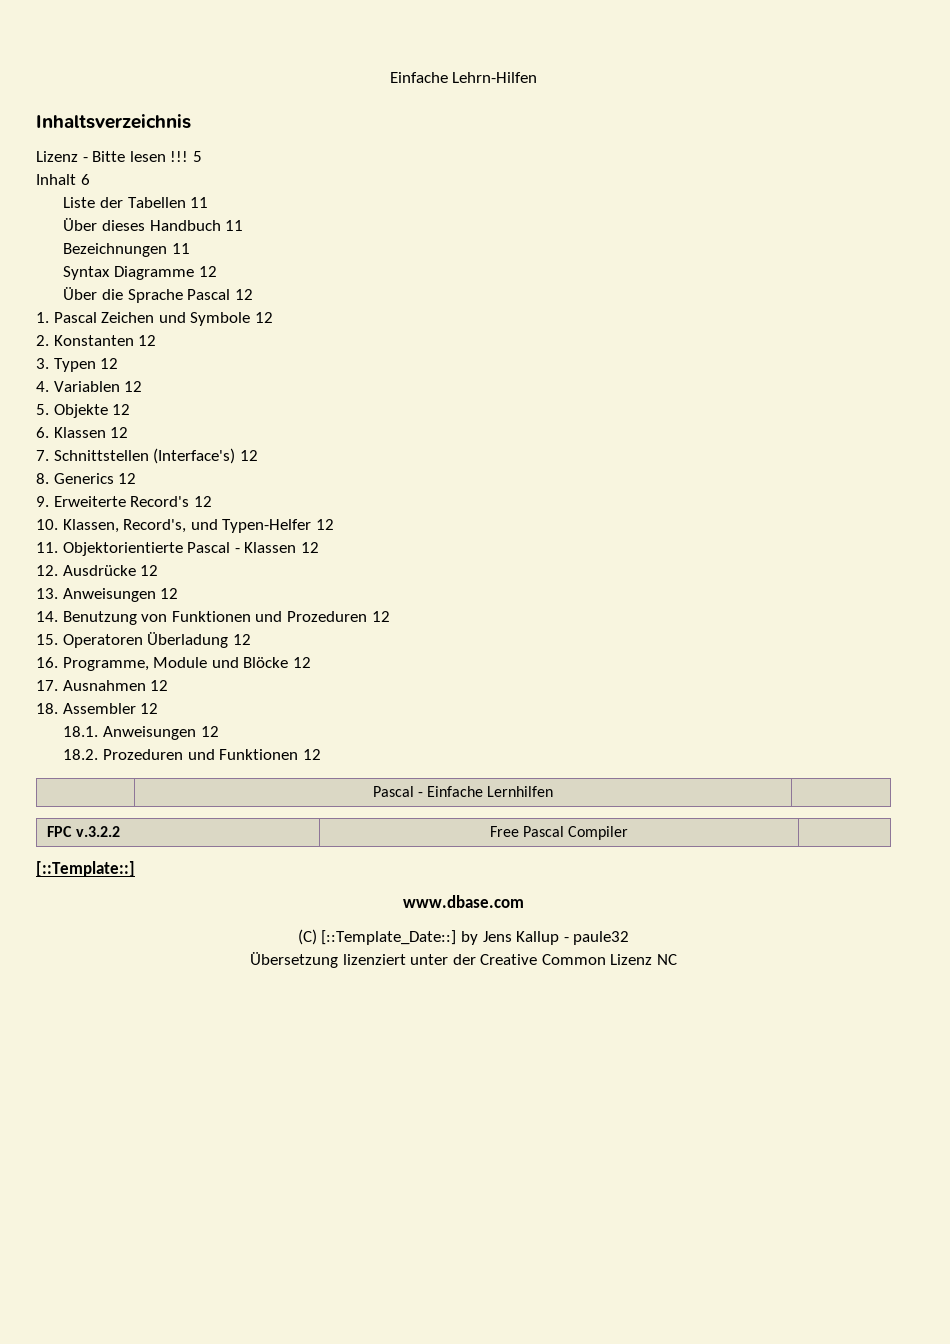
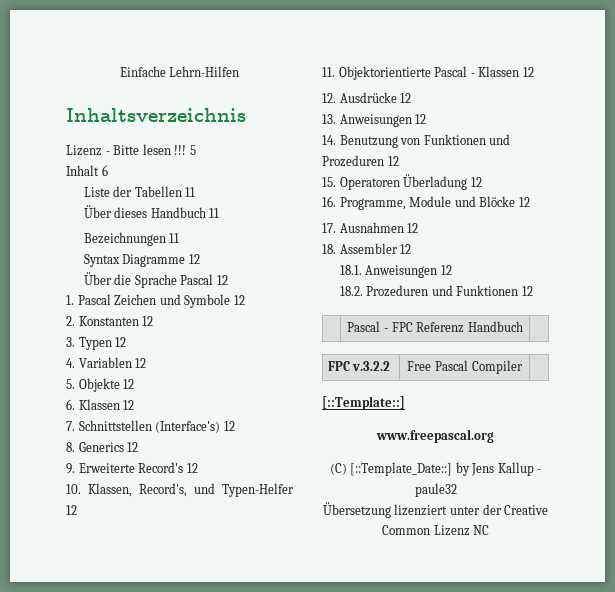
- | Pascal - Einfache Lernhilfen |
+ | Pascal - FPC Referenz Handbuch |
- www.dbase.com
+ www.freepascal.org

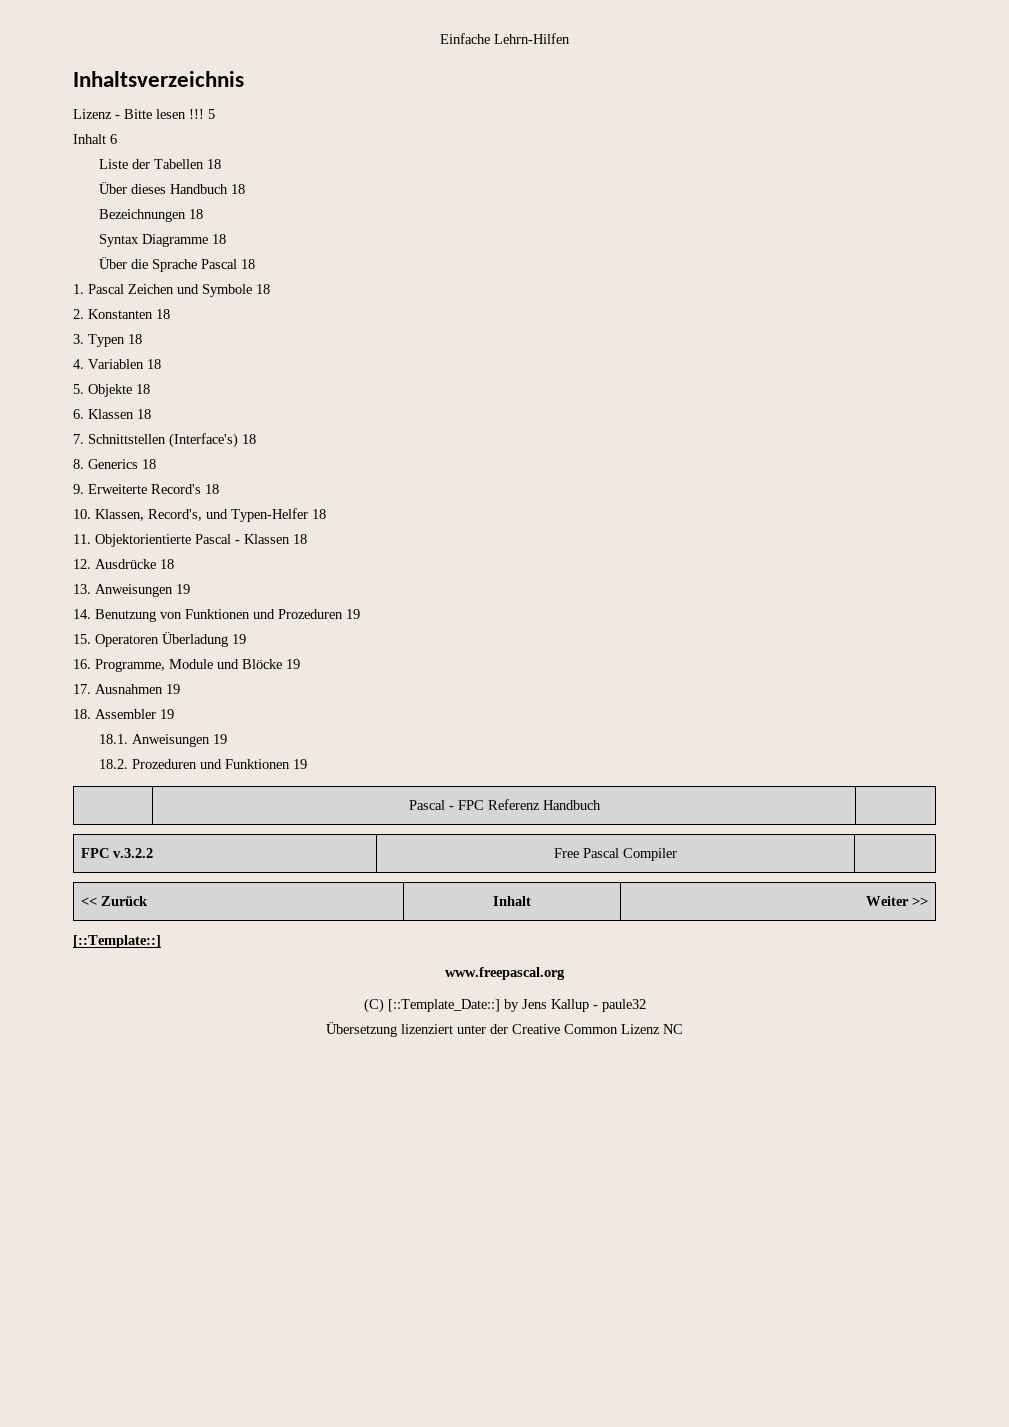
- Liste der Tabellen 11
+ Liste der Tabellen 18
- Über dieses Handbuch 11
+ Über dieses Handbuch 18
- Bezeichnungen 11
+ Bezeichnungen 18
- Syntax Diagramme 12
+ Syntax Diagramme 18
- Über die Sprache Pascal 12
+ Über die Sprache Pascal 18
- 1. Pascal Zeichen und Symbole 12
+ 1. Pascal Zeichen und Symbole 18
- 2. Konstanten 12
+ 2. Konstanten 18
- 3. Typen 12
+ 3. Typen 18
- 4. Variablen 12
+ 4. Variablen 18
- 5. Objekte 12
+ 5. Objekte 18
- 6. Klassen 12
+ 6. Klassen 18
- 7. Schnittstellen (Interface's) 12
+ 7. Schnittstellen (Interface's) 18
- 8. Generics 12
+ 8. Generics 18
- 9. Erweiterte Record's 12
+ 9. Erweiterte Record's 18
- 10. Klassen, Record's, und Typen-Helfer 12
+ 10. Klassen, Record's, und Typen-Helfer 18
- 11. Objektorientierte Pascal - Klassen 12
+ 11. Objektorientierte Pascal - Klassen 18
- 12. Ausdrücke 12
+ 12. Ausdrücke 18
- 13. Anweisungen 12
+ 13. Anweisungen 19
- 14. Benutzung von Funktionen und Prozeduren 12
+ 14. Benutzung von Funktionen und Prozeduren 19
- 15. Operatoren Überladung 12
+ 15. Operatoren Überladung 19
- 16. Programme, Module und Blöcke 12
+ 16. Programme, Module und Blöcke 19
- 17. Ausnahmen 12
+ 17. Ausnahmen 19
- 18. Assembler 12
+ 18. Assembler 19
- 18.1. Anweisungen 12
+ 18.1. Anweisungen 19
- 18.2. Prozeduren und Funktionen 12
+ 18.2. Prozeduren und Funktionen 19
+ << Zurück | Inhalt | Weiter >>

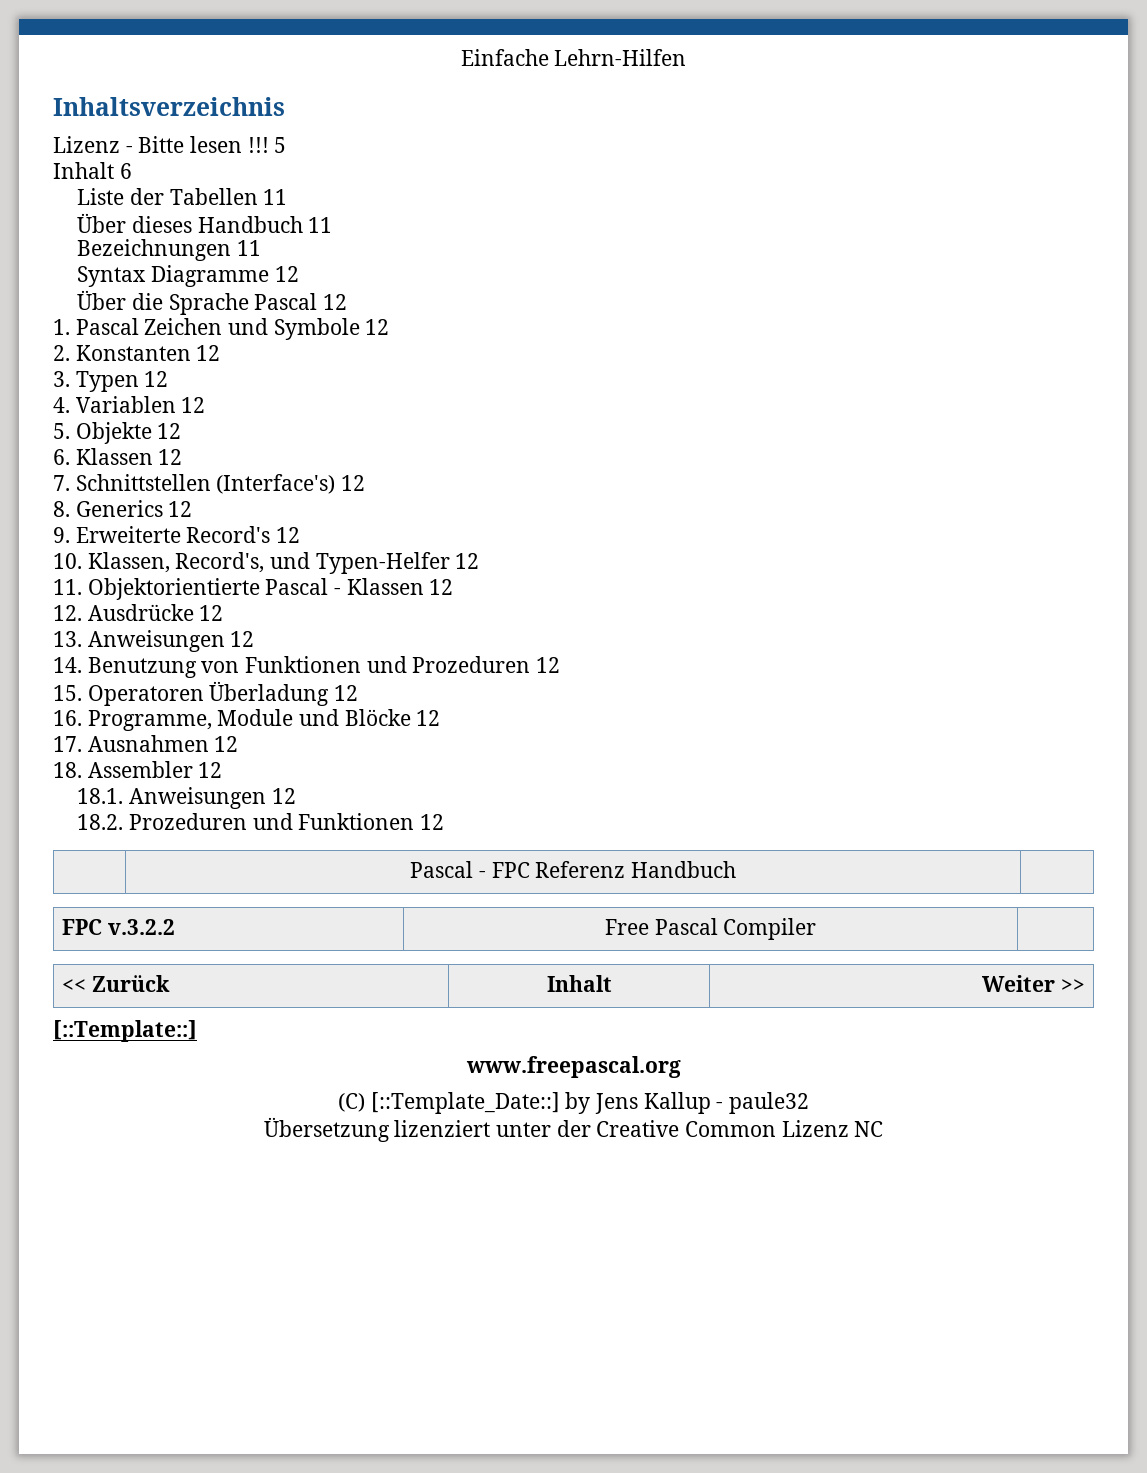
- Liste der Tabellen 18
+ Liste der Tabellen 11
- Über dieses Handbuch 18
+ Über dieses Handbuch 11
- Bezeichnungen 18
+ Bezeichnungen 11
- Syntax Diagramme 18
+ Syntax Diagramme 12
- Über die Sprache Pascal 18
+ Über die Sprache Pascal 12
- 1. Pascal Zeichen und Symbole 18
+ 1. Pascal Zeichen und Symbole 12
- 2. Konstanten 18
+ 2. Konstanten 12
- 3. Typen 18
+ 3. Typen 12
- 4. Variablen 18
+ 4. Variablen 12
- 5. Objekte 18
+ 5. Objekte 12
- 6. Klassen 18
+ 6. Klassen 12
- 7. Schnittstellen (Interface's) 18
+ 7. Schnittstellen (Interface's) 12
- 8. Generics 18
+ 8. Generics 12
- 9. Erweiterte Record's 18
+ 9. Erweiterte Record's 12
- 10. Klassen, Record's, und Typen-Helfer 18
+ 10. Klassen, Record's, und Typen-Helfer 12
- 11. Objektorientierte Pascal - Klassen 18
+ 11. Objektorientierte Pascal - Klassen 12
- 12. Ausdrücke 18
+ 12. Ausdrücke 12
- 13. Anweisungen 19
+ 13. Anweisungen 12
- 14. Benutzung von Funktionen und Prozeduren 19
+ 14. Benutzung von Funktionen und Prozeduren 12
- 15. Operatoren Überladung 19
+ 15. Operatoren Überladung 12
- 16. Programme, Module und Blöcke 19
+ 16. Programme, Module und Blöcke 12
- 17. Ausnahmen 19
+ 17. Ausnahmen 12
- 18. Assembler 19
+ 18. Assembler 12
- 18.1. Anweisungen 19
+ 18.1. Anweisungen 12
- 18.2. Prozeduren und Funktionen 19
+ 18.2. Prozeduren und Funktionen 12

